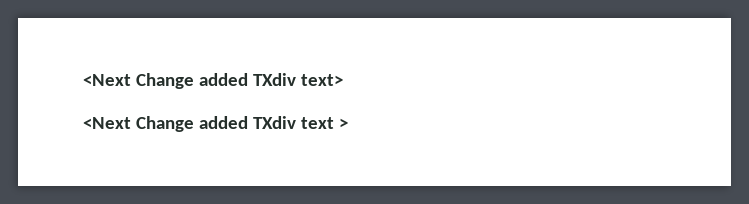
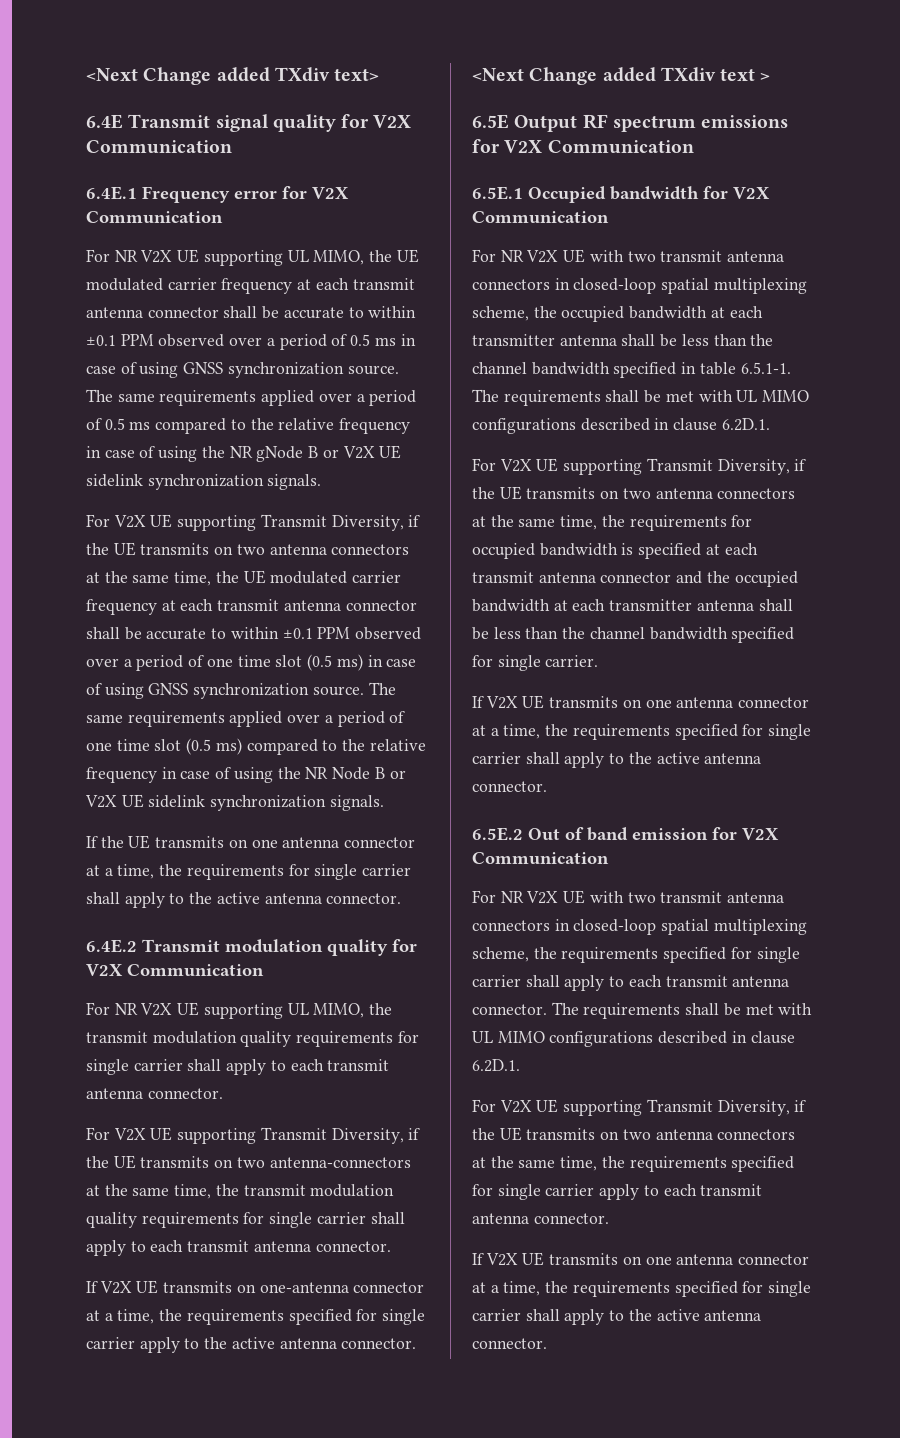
+ 6.4E Transmit signal quality for V2X Communication
+ 6.4E.1 Frequency error for V2X Communication
+ For NR V2X UE supporting UL MIMO, the UE modulated carrier frequency at each transmit antenna connector shall be accurate to within ±0.1 PPM observed over a period of 0.5 ms in case of using GNSS synchronization source. The same requirements applied over a period of 0.5 ms compared to the relative frequency in case of using the NR gNode B or V2X UE sidelink synchronization signals.
+ For V2X UE supporting Transmit Diversity, if the UE transmits on two antenna connectors at the same time, the UE modulated carrier frequency at each transmit antenna connector shall be accurate to within ±0.1 PPM observed over a period of one time slot (0.5 ms) in case of using GNSS synchronization source. The same requirements applied over a period of one time slot (0.5 ms) compared to the relative frequency in case of using the NR Node B or V2X UE sidelink synchronization signals.
+ If the UE transmits on one antenna connector at a time, the requirements for single carrier shall apply to the active antenna connector.
+ 6.4E.2 Transmit modulation quality for V2X Communication
+ For NR V2X UE supporting UL MIMO, the transmit modulation quality requirements for single carrier shall apply to each transmit antenna connector.
+ For V2X UE supporting Transmit Diversity, if the UE transmits on two antenna-connectors at the same time, the transmit modulation quality requirements for single carrier shall apply to each transmit antenna connector.
+ If V2X UE transmits on one-antenna connector at a time, the requirements specified for single carrier apply to the active antenna connector.
+ 6.5E Output RF spectrum emissions for V2X Communication
+ 6.5E.1 Occupied bandwidth for V2X Communication
+ For NR V2X UE with two transmit antenna connectors in closed-loop spatial multiplexing scheme, the occupied bandwidth at each transmitter antenna shall be less than the channel bandwidth specified in table 6.5.1-1. The requirements shall be met with UL MIMO configurations described in clause 6.2D.1.
+ For V2X UE supporting Transmit Diversity, if the UE transmits on two antenna connectors at the same time, the requirements for occupied bandwidth is specified at each transmit antenna connector and the occupied bandwidth at each transmitter antenna shall be less than the channel bandwidth specified for single carrier.
+ If V2X UE transmits on one antenna connector at a time, the requirements specified for single carrier shall apply to the active antenna connector.
+ 6.5E.2 Out of band emission for V2X Communication
+ For NR V2X UE with two transmit antenna connectors in closed-loop spatial multiplexing scheme, the requirements specified for single carrier shall apply to each transmit antenna connector. The requirements shall be met with UL MIMO configurations described in clause 6.2D.1.
+ For V2X UE supporting Transmit Diversity, if the UE transmits on two antenna connectors at the same time, the requirements specified for single carrier apply to each transmit antenna connector.
+ If V2X UE transmits on one antenna connector at a time, the requirements specified for single carrier shall apply to the active antenna connector.

